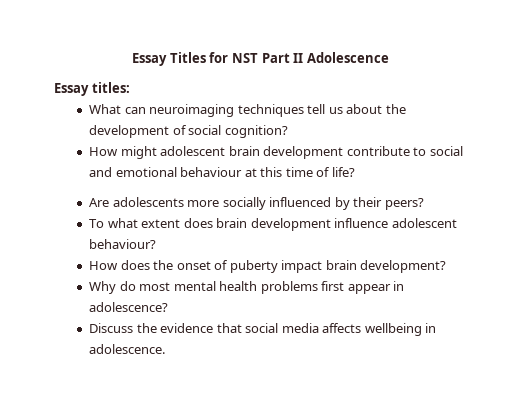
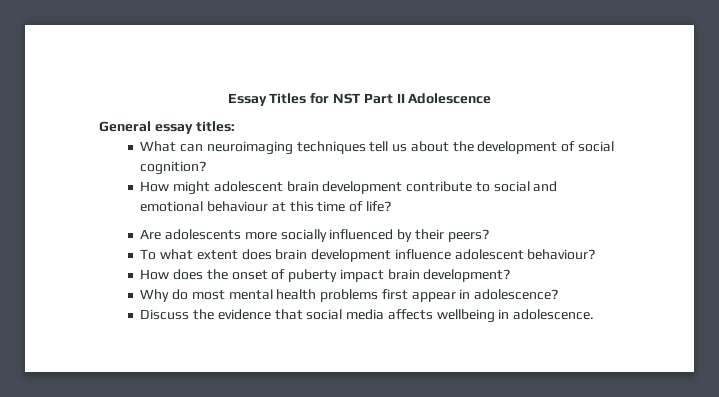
- Essay titles:
+ General essay titles:

